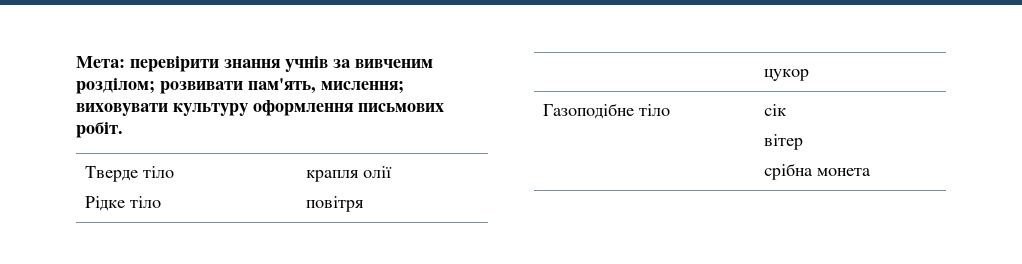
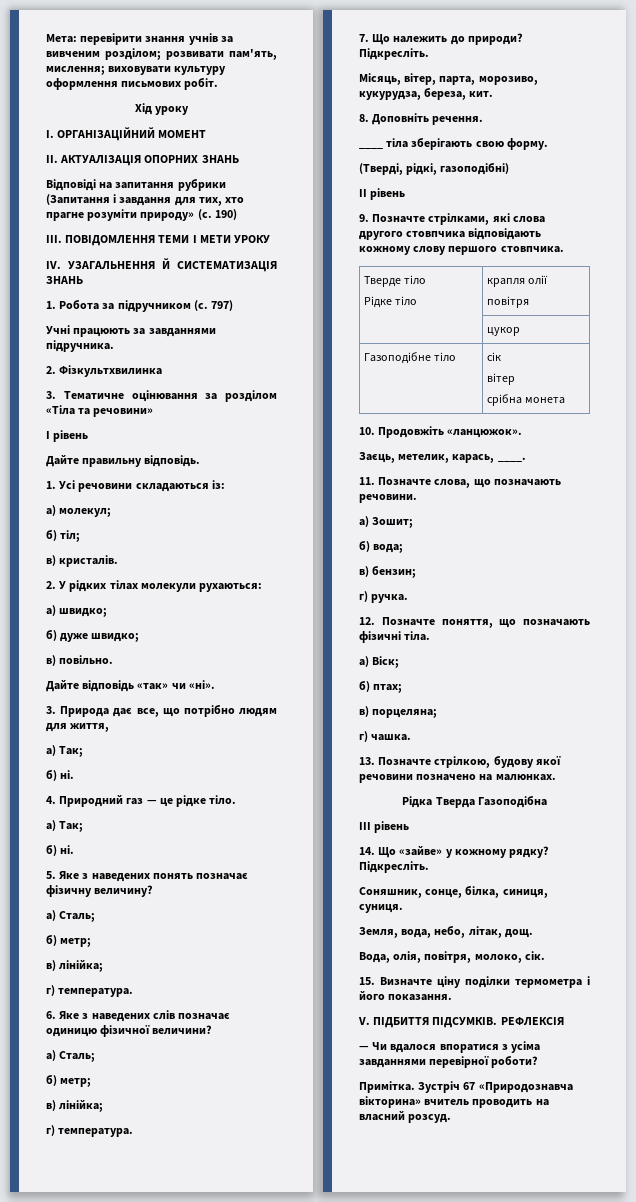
+ Хід уроку
+ I. ОРГАНІЗАЦІЙНИЙ МОМЕНТ
+ II. АКТУАЛІЗАЦІЯ ОПОРНИХ ЗНАНЬ
+ Відповіді на запитання рубрики (Запитання і завдання для тих, хто прагне розуміти природу» (с. 190)
+ III. ПОВІДОМЛЕННЯ ТЕМИ І МЕТИ УРОКУ
+ IV. УЗАГАЛЬНЕННЯ Й СИСТЕМАТИЗАЦІЯ ЗНАНЬ
+ 1. Робота за підручником (с. 797)
+ Учні працюють за завданнями підручника.
+ 2. Фізкультхвилинка
+ 3. Тематичне оцінювання за розділом «Тіла та речовини»
+ І рівень
+ Дайте правильну відповідь.
+ 1. Усі речовини складаються із:
+ а) молекул;
+ б) тіл;
+ в) кристалів.
+ 2. У рідких тілах молекули рухаються:
+ а) швидко;
+ б) дуже швидко;
+ в) повільно.
+ Дайте відповідь «так» чи «ні».
+ 3. Природа дає все, що потрібно людям для життя,
+ а) Так;
+ б) ні.
+ 4. Природний газ — це рідке тіло.
+ а) Так;
+ б) ні.
+ 5. Яке з наведених понять позначає фізичну величину?
+ а) Сталь;
+ б) метр;
+ в) лінійка;
+ г) температура.
+ 6. Яке з наведених слів позначає одиницю фізичної величини?
+ а) Сталь;
+ б) метр;
+ в) лінійка;
+ г) температура.
+ 7. Що належить до природи? Підкресліть.
+ Місяць, вітер, парта, морозиво, кукурудза, береза, кит.
+ 8. Доповніть речення.
+ ____ тіла зберігають свою форму.
+ (Тверді, рідкі, газоподібні)
+ II рівень
+ 9. Позначте стрілками, які слова другого стовпчика відповідають кожному слову першого стовпчика.
+ 10. Продовжіть «ланцюжок».
+ Заєць, метелик, карась, ____.
+ 11. Позначте слова, що позначають речовини.
+ а) Зошит;
+ б) вода;
+ в) бензин;
+ г) ручка.
+ 12. Позначте поняття, що позначають фізичні тіла.
+ а) Віск;
+ б) птах;
+ в) порцеляна;
+ г) чашка.
+ 13. Позначте стрілкою, будову якої речовини позначено на малюнках.
+ Рідка Тверда Газоподібна
+ III рівень
+ 14. Що «зайве» у кожному рядку? Підкресліть.
+ Соняшник, сонце, білка, синиця, суниця.
+ Земля, вода, небо, літак, дощ.
+ Вода, олія, повітря, молоко, сік.
+ 15. Визначте ціну поділки термометра і його показання.
+ V. ПІДБИТТЯ ПІДСУМКІВ. РЕФЛЕКСІЯ
+ — Чи вдалося впоратися з усіма завданнями перевірної роботи?
+ Примітка. Зустріч 67 «Природознавча вікторина» вчитель проводить на власний розсуд.

